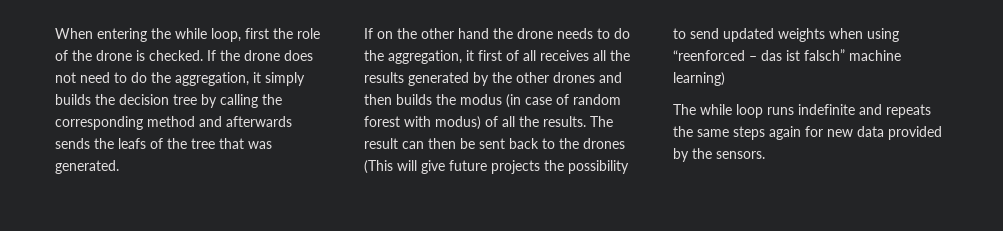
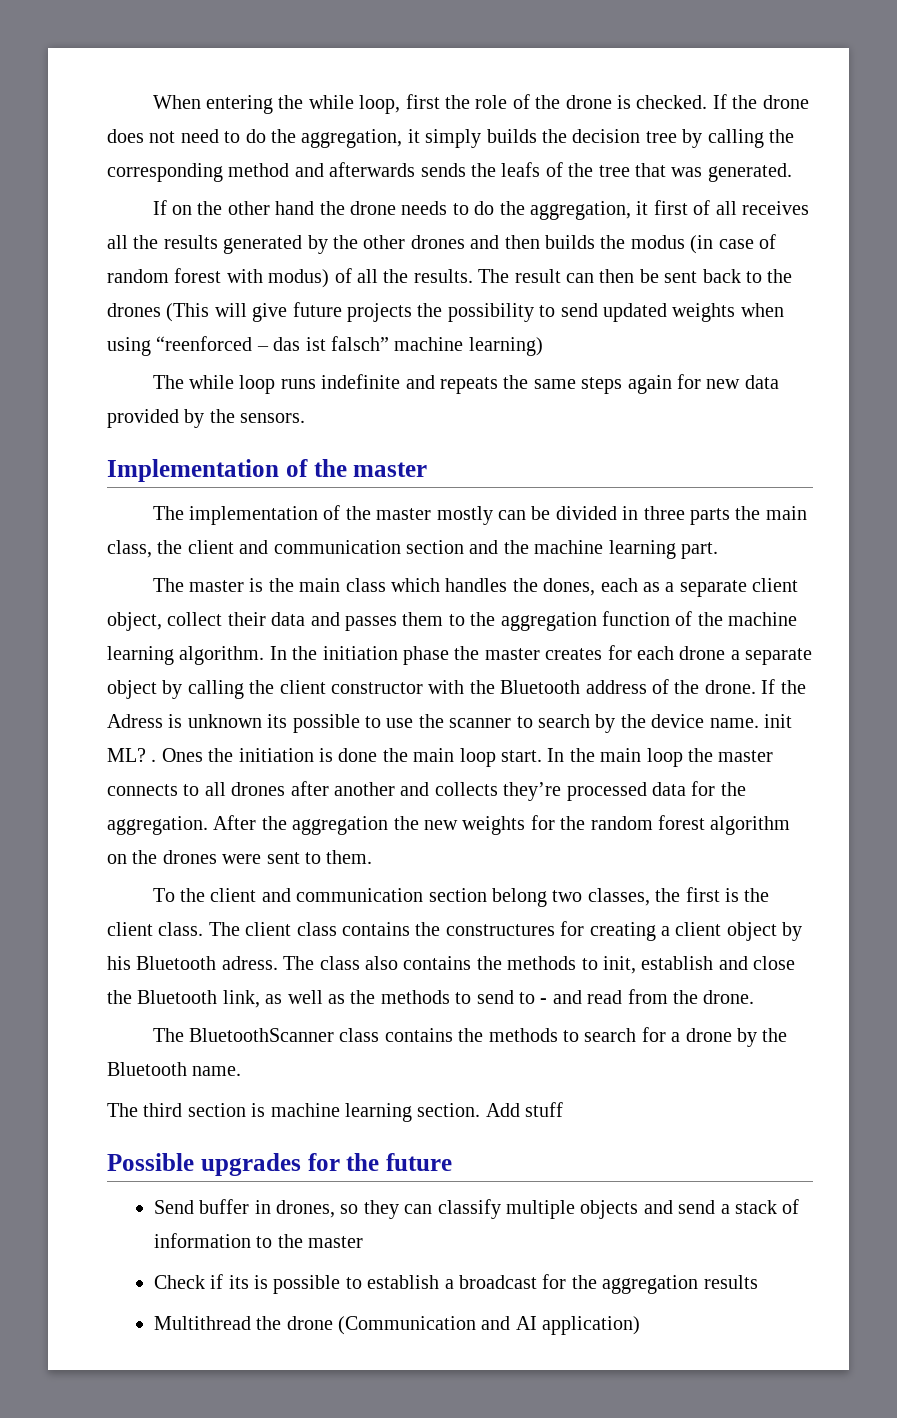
+ Implementation of the master
+ The implementation of the master mostly can be divided in three parts the main class, the client and communication section and the machine learning part.
+ The master is the main class which handles the dones, each as a separate client object, collect their data and passes them to the aggregation function of the machine learning algorithm. In the initiation phase the master creates for each drone a separate object by calling the client constructor with the Bluetooth address of the drone. If the Adress is unknown its possible to use the scanner to search by the device name. init ML? . Ones the initiation is done the main loop start. In the main loop the master connects to all drones after another and collects they’re processed data for the aggregation. After the aggregation the new weights for the random forest algorithm on the drones were sent to them.
+ To the client and communication section belong two classes, the first is the client class. The client class contains the constructures for creating a client object by his Bluetooth adress. The class also contains the methods to init, establish and close the Bluetooth link, as well as the methods to send to - and read from the drone.
+ The BluetoothScanner class contains the methods to search for a drone by the Bluetooth name.
+ The third section is machine learning section. Add stuff
+ Possible upgrades for the future
+ Send buffer in drones, so they can classify multiple objects and send a stack of information to the master
+ Check if its is possible to establish a broadcast for the aggregation results
+ Multithread the drone (Communication and AI application)

